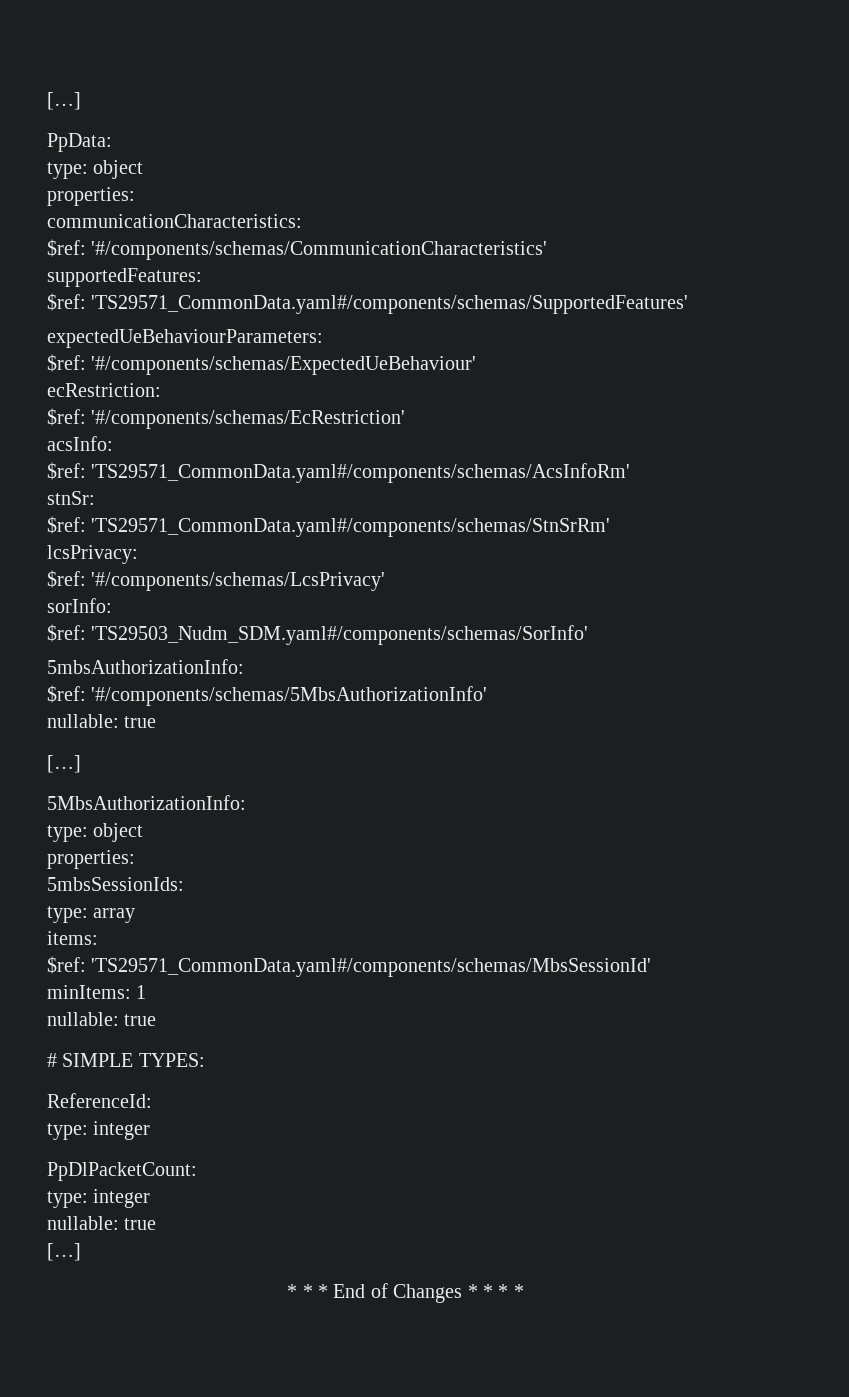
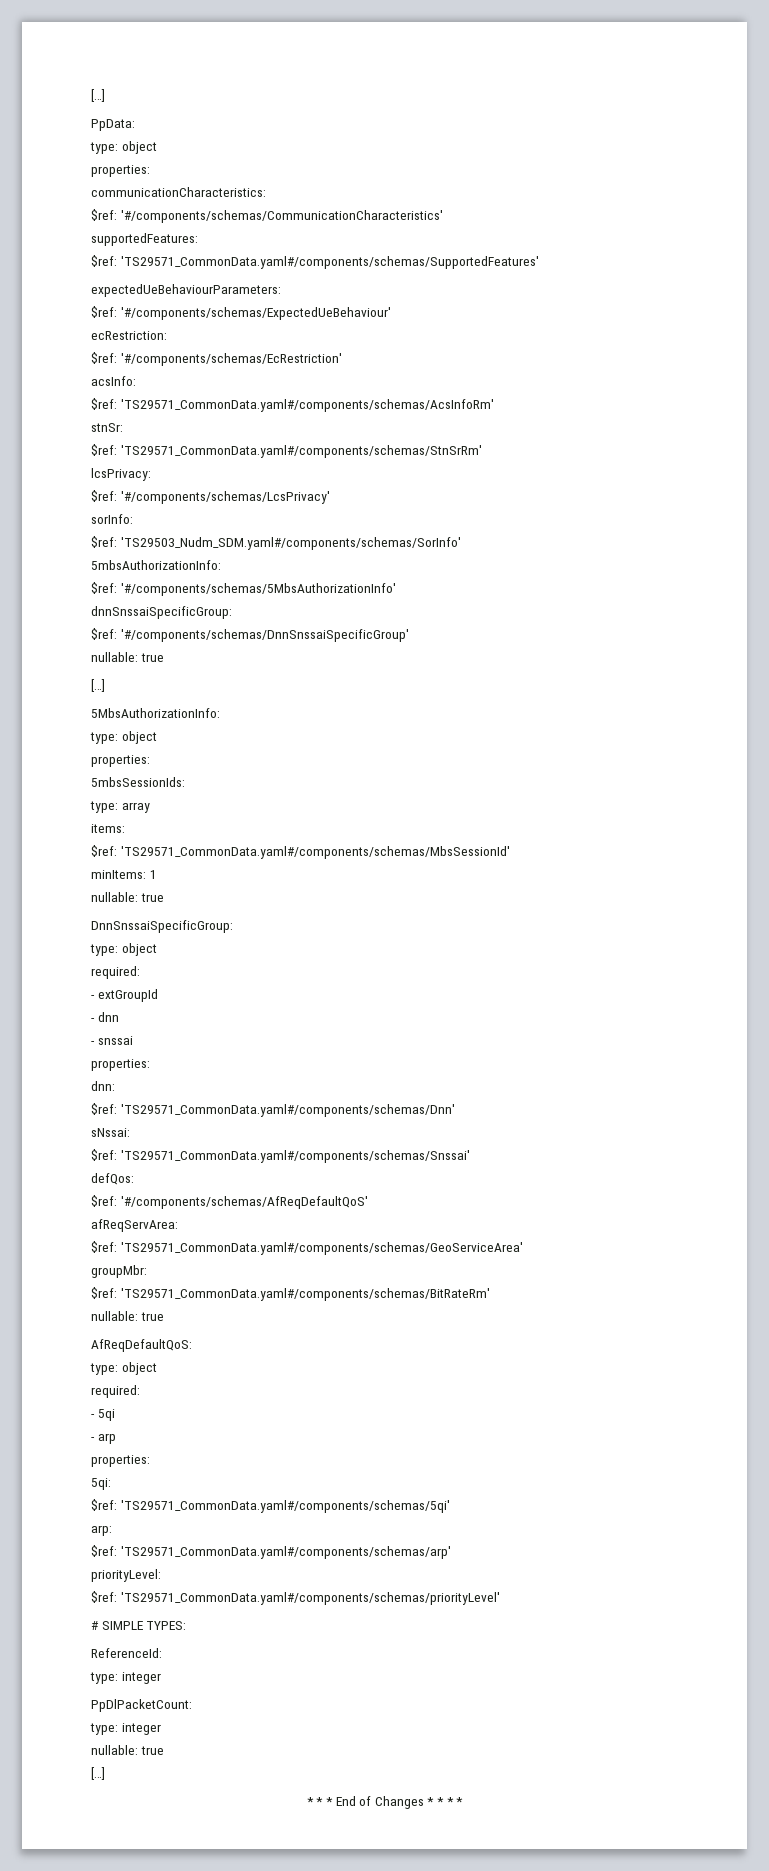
+ dnnSnssaiSpecificGroup:
+ $ref: '#/components/schemas/DnnSnssaiSpecificGroup'
+ DnnSnssaiSpecificGroup:
+ type: object
+ required:
+ - extGroupId
+ - dnn
+ - snssai
+ properties:
+ dnn:
+ $ref: 'TS29571_CommonData.yaml#/components/schemas/Dnn'
+ sNssai:
+ $ref: 'TS29571_CommonData.yaml#/components/schemas/Snssai'
+ defQos:
+ $ref: '#/components/schemas/AfReqDefaultQoS'
+ afReqServArea:
+ $ref: 'TS29571_CommonData.yaml#/components/schemas/GeoServiceArea'
+ groupMbr:
+ $ref: 'TS29571_CommonData.yaml#/components/schemas/BitRateRm'
+ nullable: true
+ AfReqDefaultQoS:
+ type: object
+ required:
+ - 5qi
+ - arp
+ properties:
+ 5qi:
+ $ref: 'TS29571_CommonData.yaml#/components/schemas/5qi'
+ arp:
+ $ref: 'TS29571_CommonData.yaml#/components/schemas/arp'
+ priorityLevel:
+ $ref: 'TS29571_CommonData.yaml#/components/schemas/priorityLevel'

